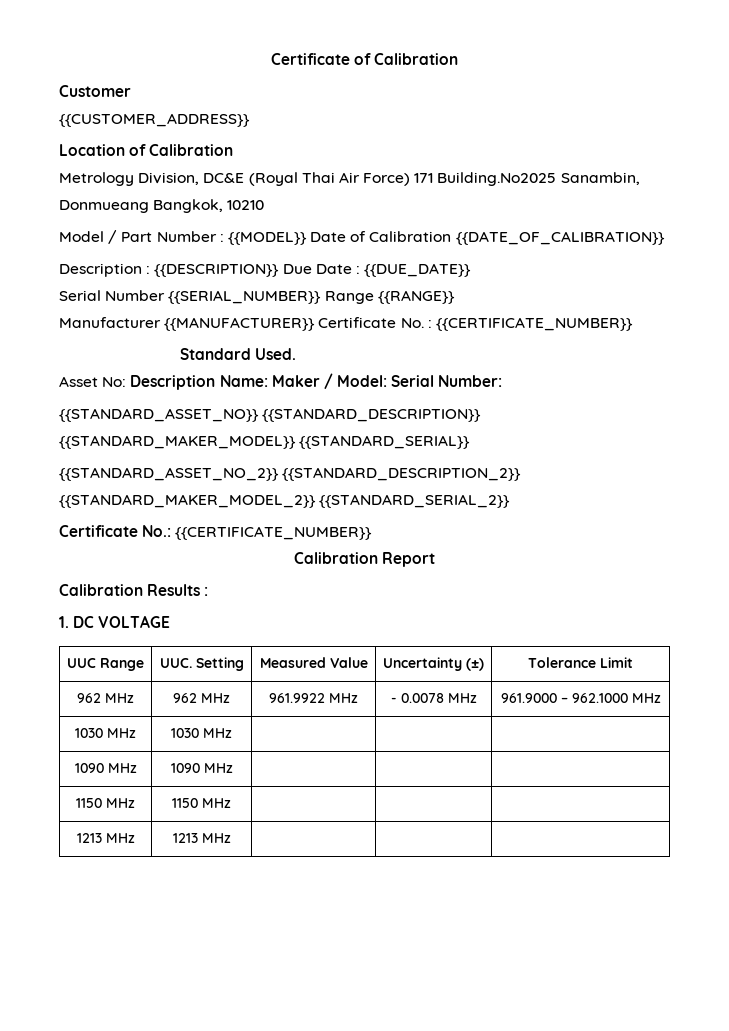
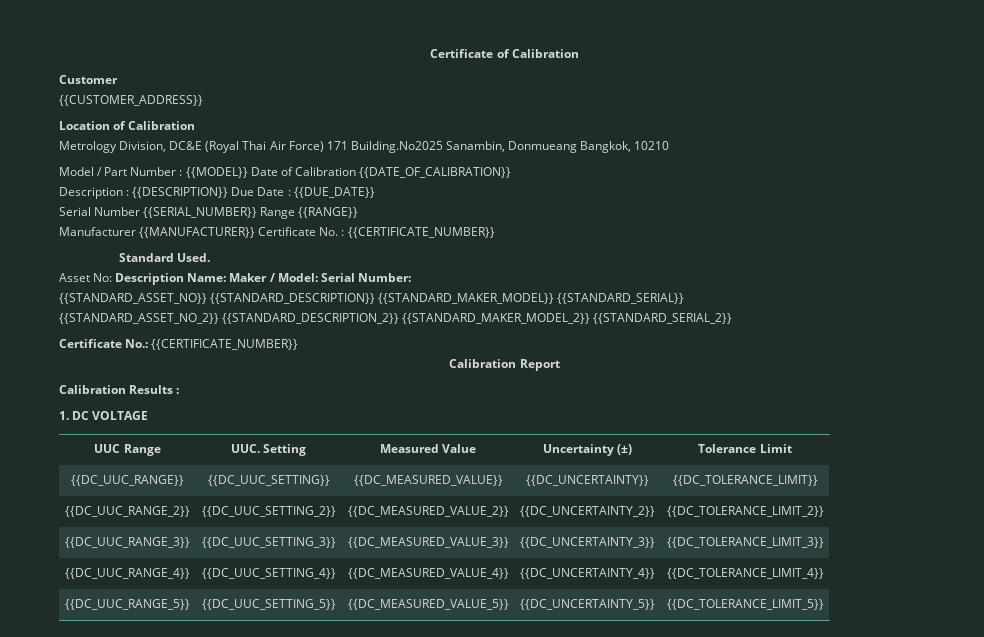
- 962 MHz | 962 MHz | 961.9922 MHz | - 0.0078 MHz | 961.9000 – 962.1000 MHz
- 1030 MHz | 1030 MHz | | |
- 1090 MHz | 1090 MHz | | |
- 1150 MHz | 1150 MHz | | |
- 1213 MHz | 1213 MHz | | |
+ {{DC_UUC_RANGE}} | {{DC_UUC_SETTING}} | {{DC_MEASURED_VALUE}} | {{DC_UNCERTAINTY}} | {{DC_TOLERANCE_LIMIT}}
+ {{DC_UUC_RANGE_2}} | {{DC_UUC_SETTING_2}} | {{DC_MEASURED_VALUE_2}} | {{DC_UNCERTAINTY_2}} | {{DC_TOLERANCE_LIMIT_2}}
+ {{DC_UUC_RANGE_3}} | {{DC_UUC_SETTING_3}} | {{DC_MEASURED_VALUE_3}} | {{DC_UNCERTAINTY_3}} | {{DC_TOLERANCE_LIMIT_3}}
+ {{DC_UUC_RANGE_4}} | {{DC_UUC_SETTING_4}} | {{DC_MEASURED_VALUE_4}} | {{DC_UNCERTAINTY_4}} | {{DC_TOLERANCE_LIMIT_4}}
+ {{DC_UUC_RANGE_5}} | {{DC_UUC_SETTING_5}} | {{DC_MEASURED_VALUE_5}} | {{DC_UNCERTAINTY_5}} | {{DC_TOLERANCE_LIMIT_5}}

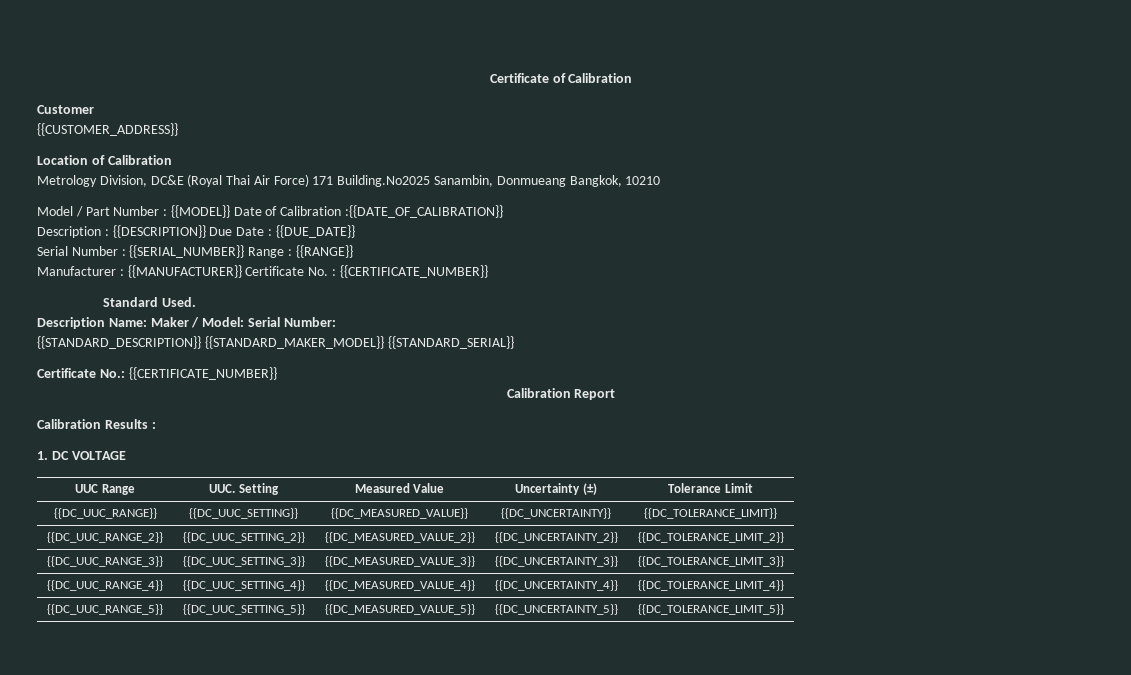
- Model / Part Number : {{MODEL}} Date of Calibration {{DATE_OF_CALIBRATION}}
+ Model / Part Number : {{MODEL}} Date of Calibration :{{DATE_OF_CALIBRATION}}
- Serial Number {{SERIAL_NUMBER}} Range {{RANGE}}
+ Serial Number : {{SERIAL_NUMBER}} Range : {{RANGE}}
- Manufacturer {{MANUFACTURER}} Certificate No. : {{CERTIFICATE_NUMBER}}
+ Manufacturer : {{MANUFACTURER}} Certificate No. : {{CERTIFICATE_NUMBER}}
- Asset No: Description Name: Maker / Model: Serial Number:
+ Description Name: Maker / Model: Serial Number:
- {{STANDARD_ASSET_NO}} {{STANDARD_DESCRIPTION}} {{STANDARD_MAKER_MODEL}} {{STANDARD_SERIAL}}
+ {{STANDARD_DESCRIPTION}} {{STANDARD_MAKER_MODEL}} {{STANDARD_SERIAL}}
- {{STANDARD_ASSET_NO_2}} {{STANDARD_DESCRIPTION_2}} {{STANDARD_MAKER_MODEL_2}} {{STANDARD_SERIAL_2}}

